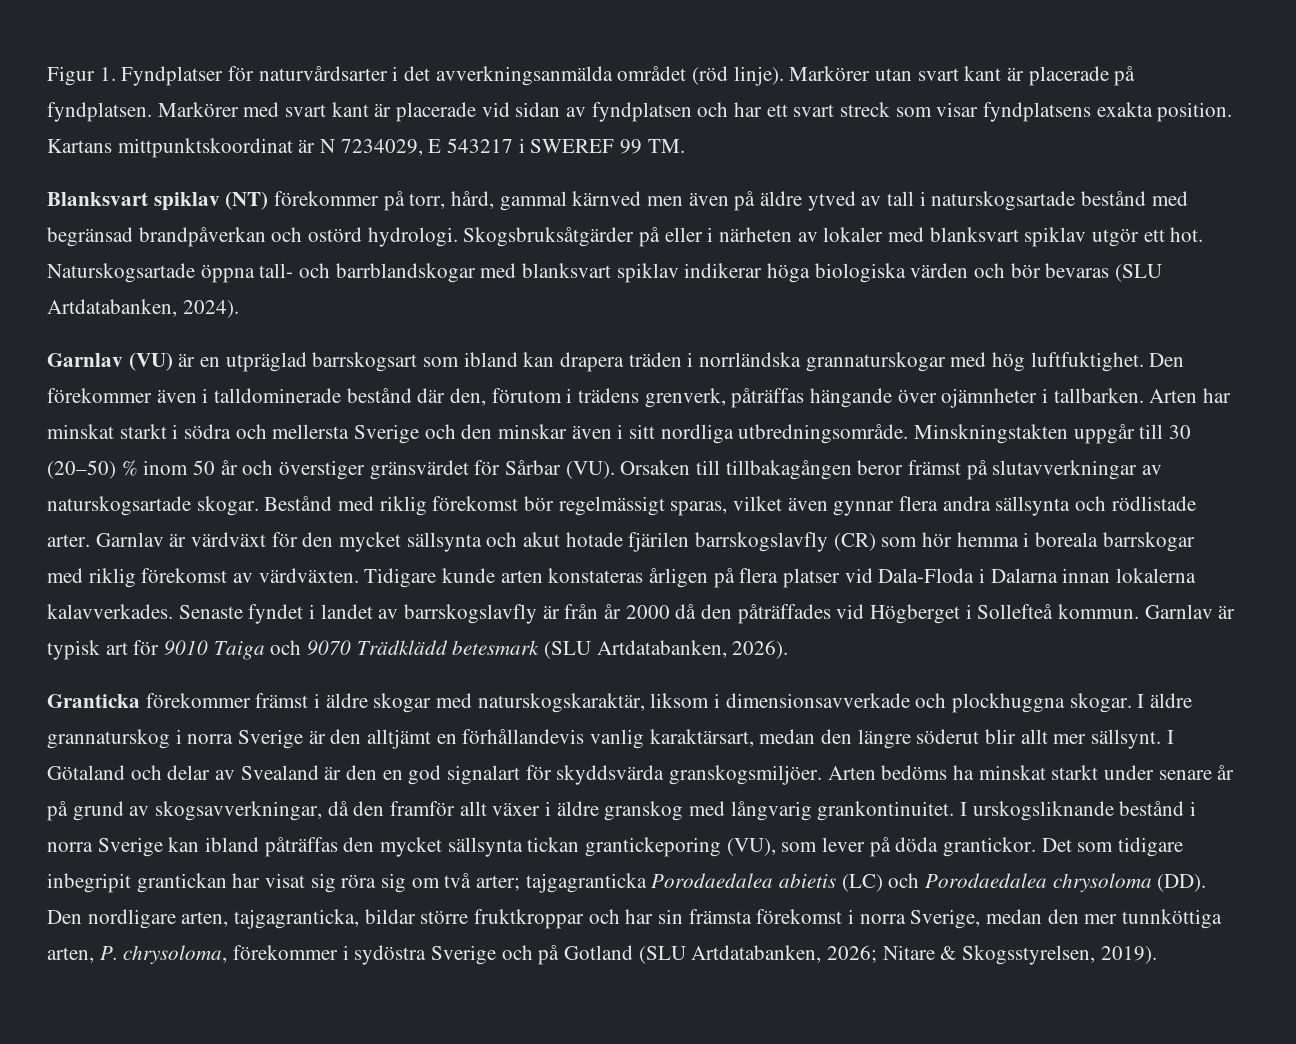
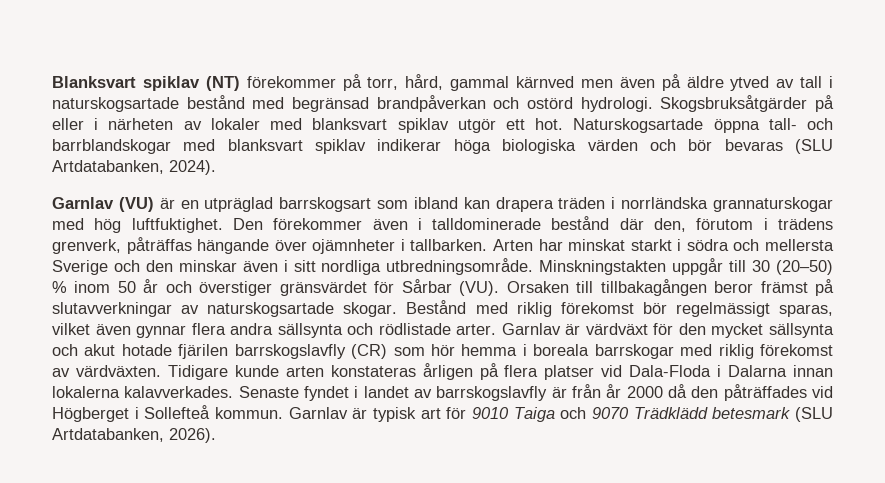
- Figur 1. Fyndplatser för naturvårdsarter i det avverkningsanmälda området (röd linje). Markörer utan svart kant är placerade på fyndplatsen. Markörer med svart kant är placerade vid sidan av fyndplatsen och har ett svart streck som visar fyndplatsens exakta position. Kartans mittpunktskoordinat är N 7234029, E 543217 i SWEREF 99 TM.
- Granticka förekommer främst i äldre skogar med naturskogskaraktär, liksom i dimensionsavverkade och plockhuggna skogar. I äldre grannaturskog i norra Sverige är den alltjämt en förhållandevis vanlig karaktärsart, medan den längre söderut blir allt mer sällsynt. I Götaland och delar av Svealand är den en god signalart för skyddsvärda granskogsmiljöer. Arten bedöms ha minskat starkt under senare år på grund av skogsavverkningar, då den framför allt växer i äldre granskog med långvarig grankontinuitet. I urskogsliknande bestånd i norra Sverige kan ibland påträffas den mycket sällsynta tickan grantickeporing (VU), som lever på döda grantickor. Det som tidigare inbegripit grantickan har visat sig röra sig om två arter; tajgagranticka Porodaedalea abietis (LC) och Porodaedalea chrysoloma (DD). Den nordligare arten, tajgagranticka, bildar större fruktkroppar och har sin främsta förekomst i norra Sverige, medan den mer tunnköttiga arten, P. chrysoloma, förekommer i sydöstra Sverige och på Gotland (SLU Artdatabanken, 2026; Nitare & Skogsstyrelsen, 2019).

